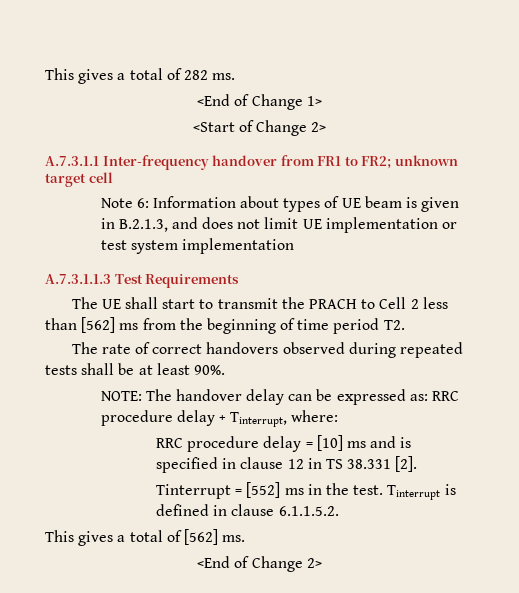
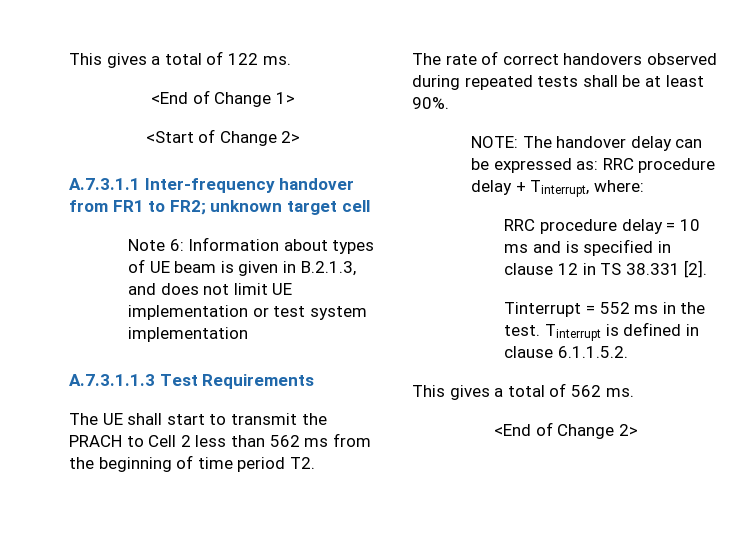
- This gives a total of 282 ms.
+ This gives a total of 122 ms.
- The UE shall start to transmit the PRACH to Cell 2 less than [562] ms from the beginning of time period T2.
+ The UE shall start to transmit the PRACH to Cell 2 less than 562 ms from the beginning of time period T2.
- RRC procedure delay = [10] ms and is specified in clause 12 in TS 38.331 [2].
+ RRC procedure delay = 10 ms and is specified in clause 12 in TS 38.331 [2].
- Tinterrupt = [552] ms in the test.
+ Tinterrupt = 552 ms in the test.
- This gives a total of [562] ms.
+ This gives a total of 562 ms.

